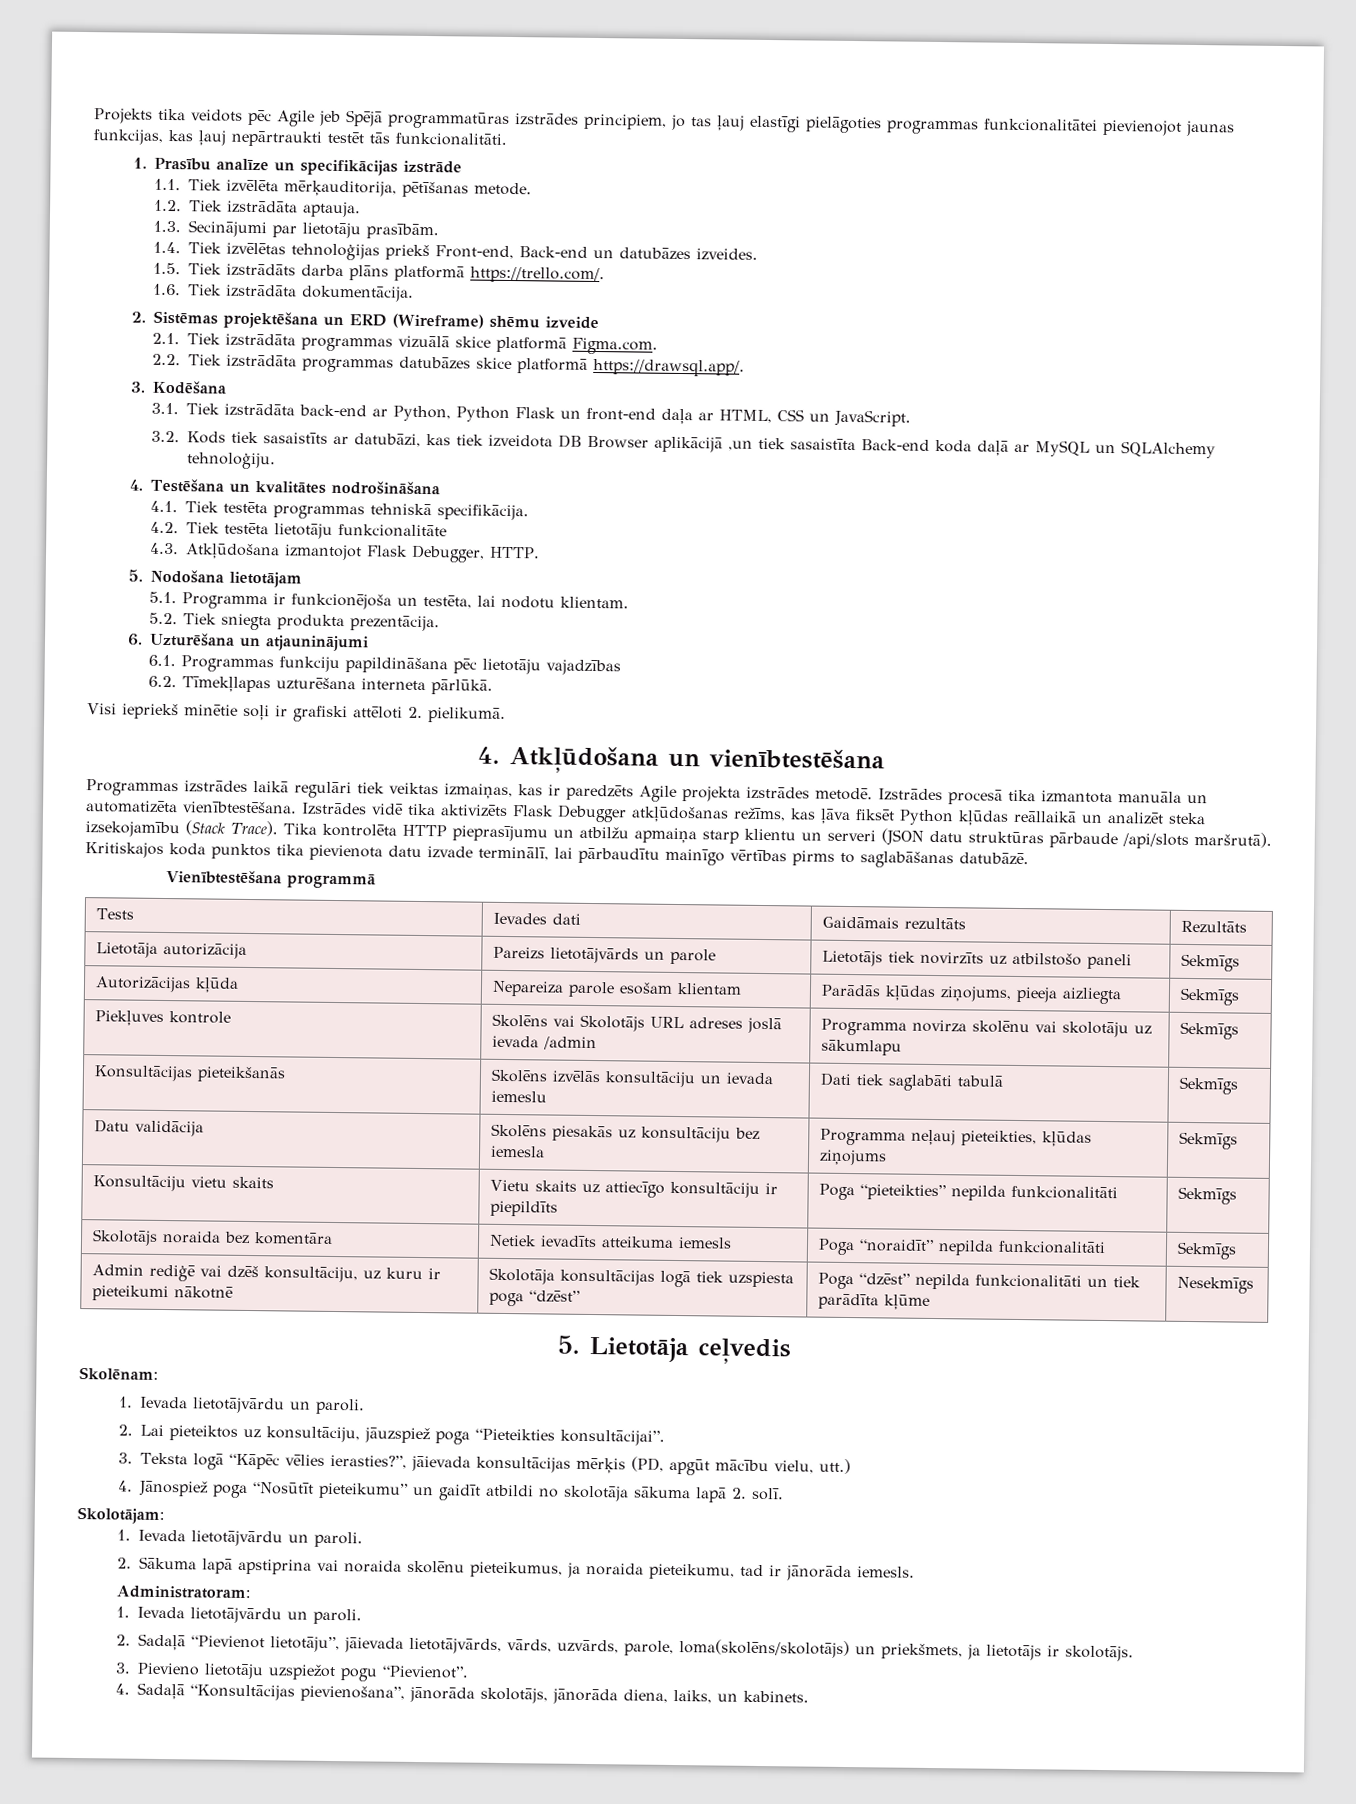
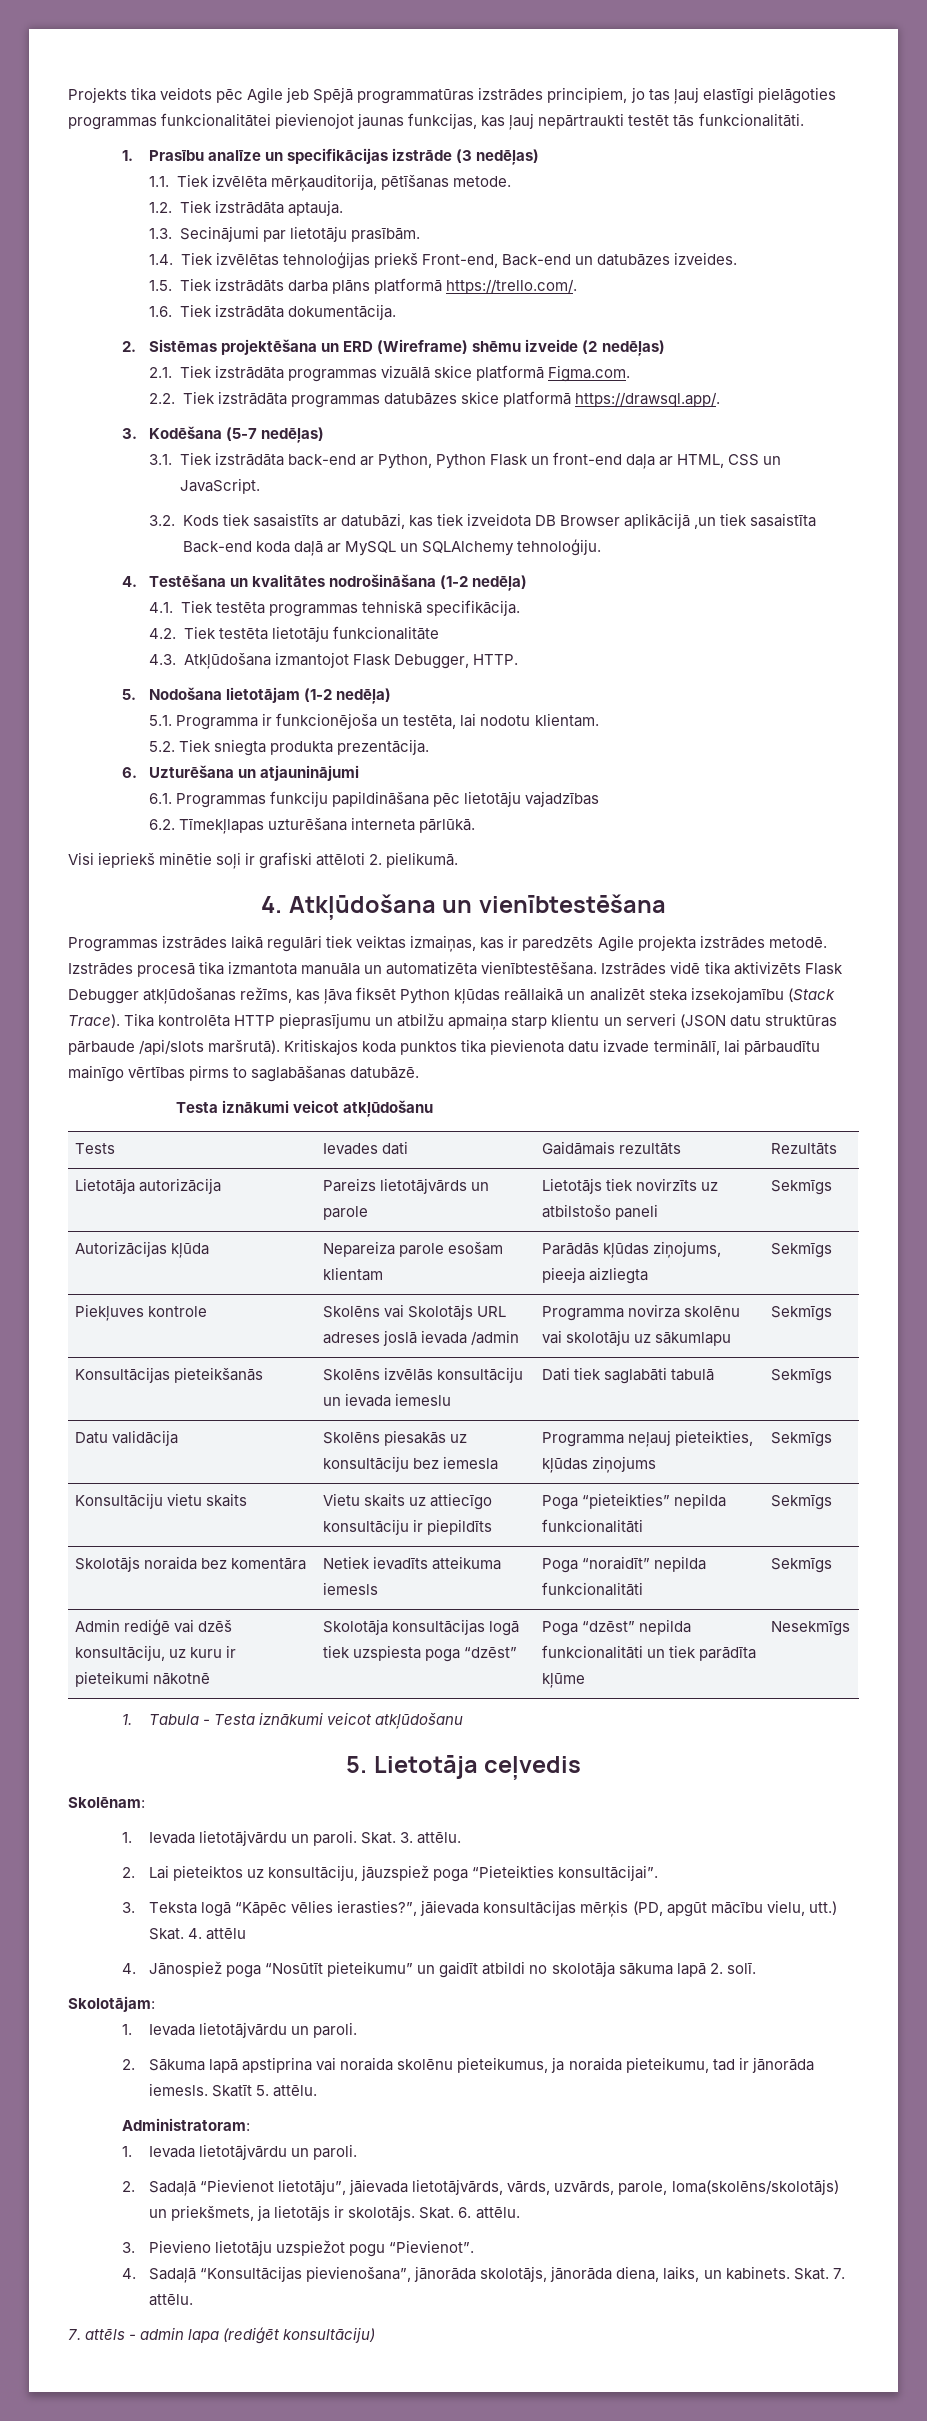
- 1. Prasību analīze un specifikācijas izstrāde
+ 1. Prasību analīze un specifikācijas izstrāde (3 nedēļas)
- 2. Sistēmas projektēšana un ERD (Wireframe) shēmu izveide
+ 2. Sistēmas projektēšana un ERD (Wireframe) shēmu izveide (2 nedēļas)
- 3. Kodēšana
+ 3. Kodēšana (5-7 nedēļas)
- 4. Testēšana un kvalitātes nodrošināšana
+ 4. Testēšana un kvalitātes nodrošināšana (1-2 nedēļa)
- 5. Nodošana lietotājam
+ 5. Nodošana lietotājam (1-2 nedēļa)
  Kritiskajos koda punktos tika pievienota datu izvade terminālī, lai pārbaudītu mainīgo vērtības pirms to saglabāšanas datubāzē.
- Vienībtestēšana programmā
+ Testa iznākumi veicot atkļūdošanu
+ 1. Tabula - Testa iznākumi veicot atkļūdošanu
+ Skat. 3. attēlu.
+ Skat. 4. attēlu
+ Skatīt 5. attēlu.
+ Skat. 6. attēlu.
+ Skat. 7. attēlu.
+ 7. attēls - admin lapa (rediģēt konsultāciju)

